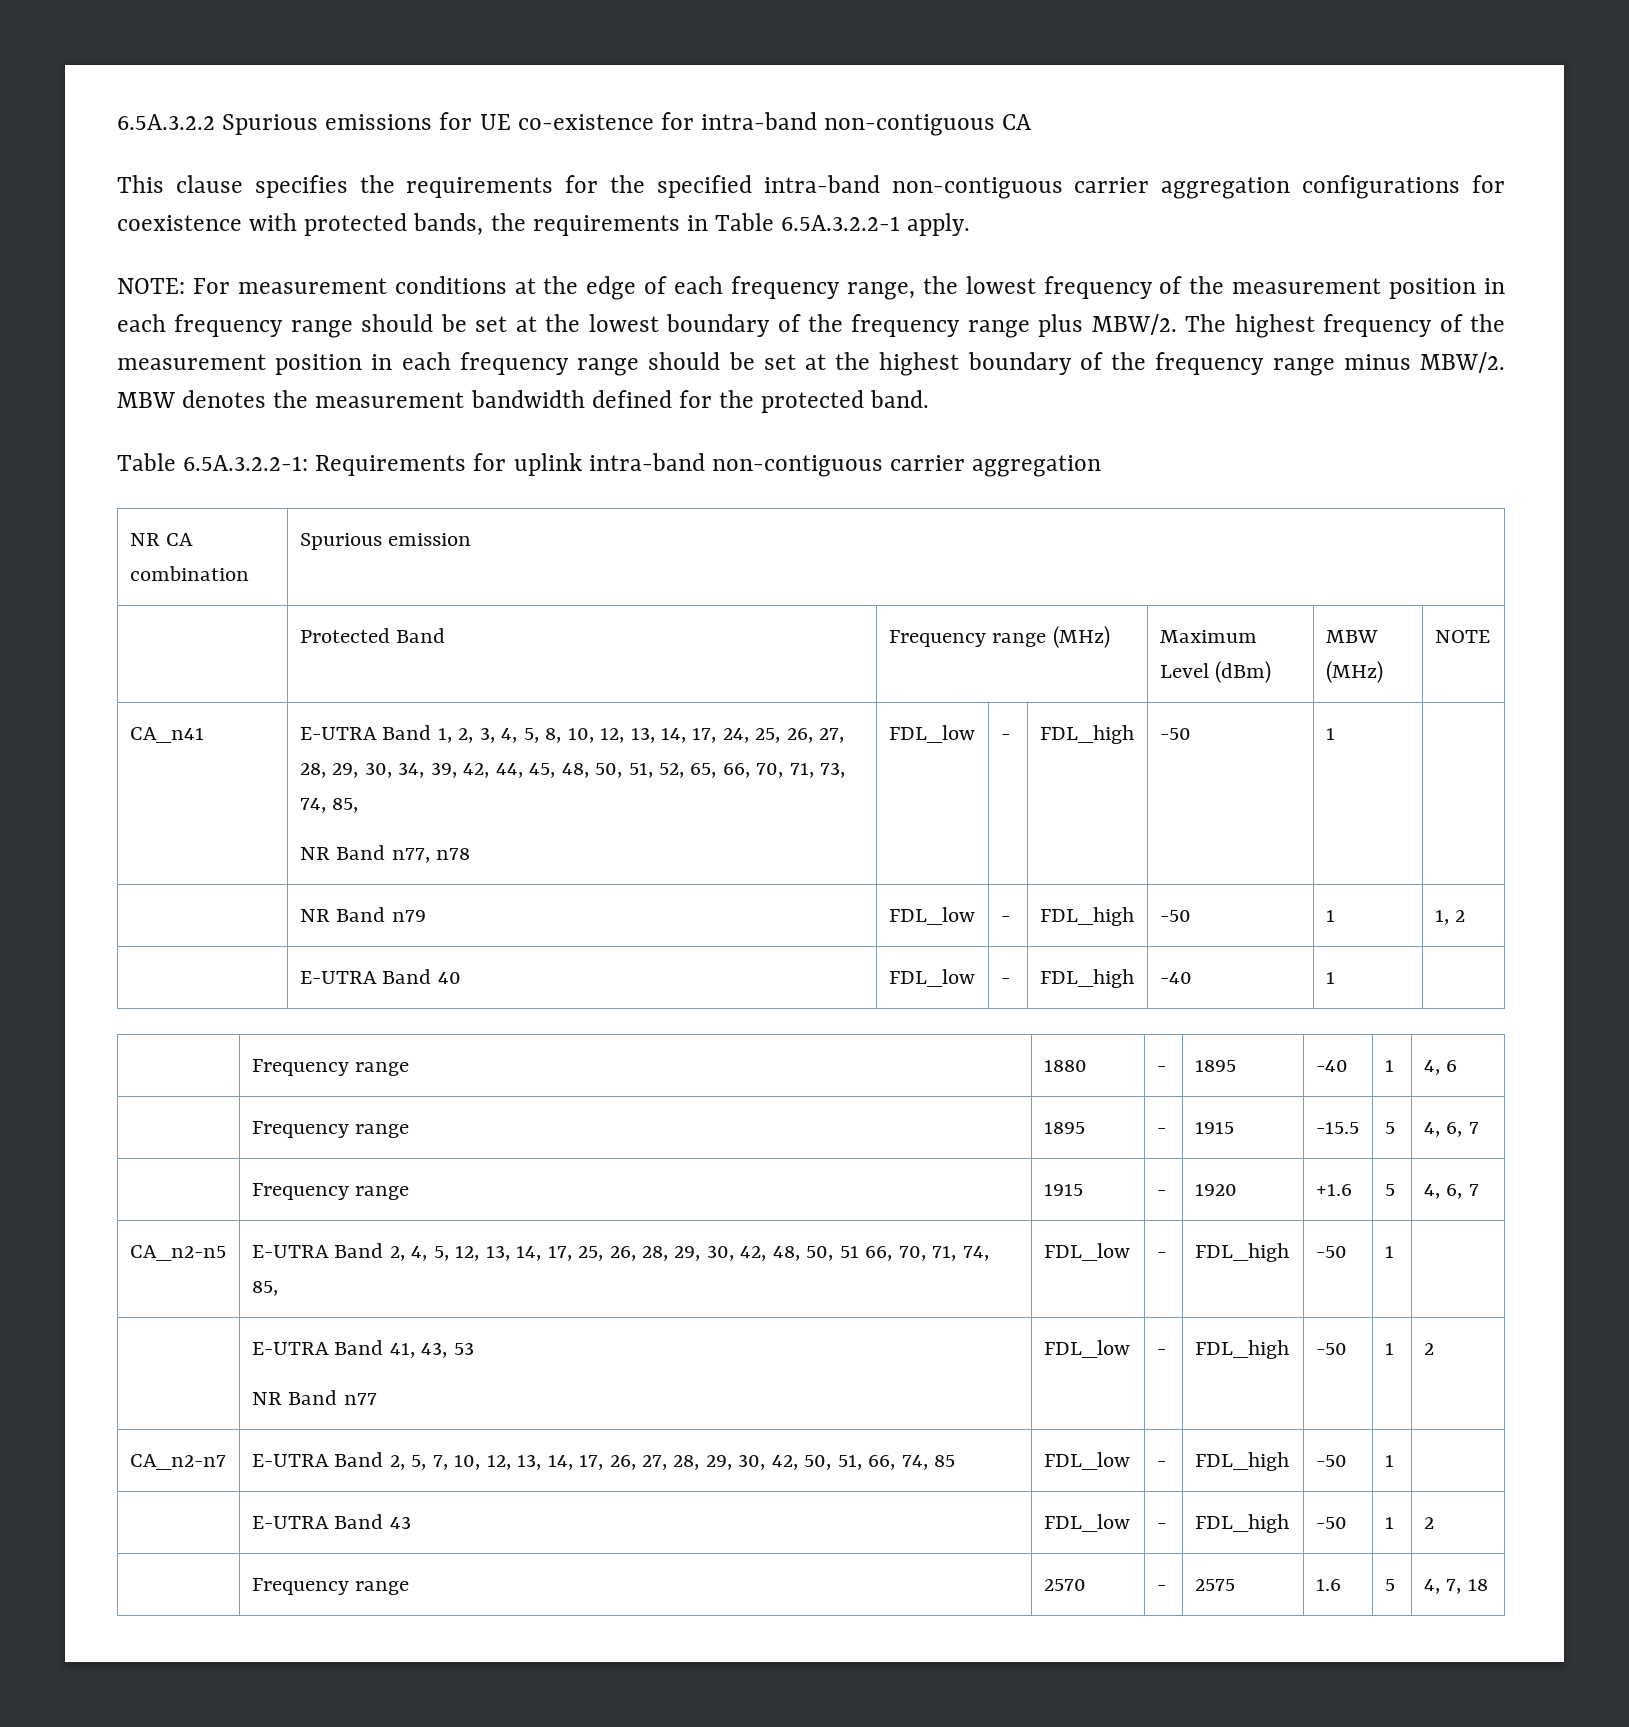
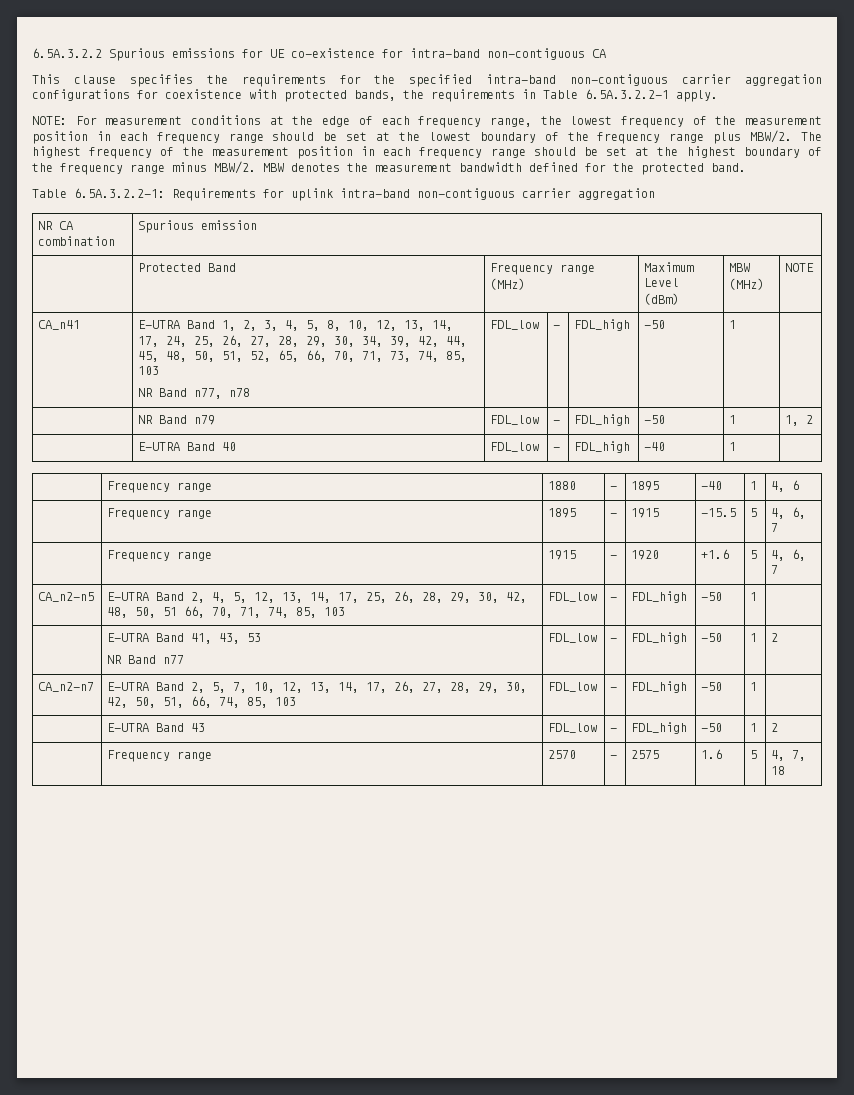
- E-UTRA Band 1, 2, 3, 4, 5, 8, 10, 12, 13, 14, 17, 24, 25, 26, 27, 28, 29, 30, 34, 39, 42, 44, 45, 48, 50, 51, 52, 65, 66, 70, 71, 73, 74, 85,
+ E-UTRA Band 1, 2, 3, 4, 5, 8, 10, 12, 13, 14, 17, 24, 25, 26, 27, 28, 29, 30, 34, 39, 42, 44, 45, 48, 50, 51, 52, 65, 66, 70, 71, 73, 74, 85, 103
- CA_n2-n5 | E-UTRA Band 2, 4, 5, 12, 13, 14, 17, 25, 26, 28, 29, 30, 42, 48, 50, 51 66, 70, 71, 74, 85, | FDL_low | - | FDL_high | -50 | 1 |
+ CA_n2-n5 | E-UTRA Band 2, 4, 5, 12, 13, 14, 17, 25, 26, 28, 29, 30, 42, 48, 50, 51 66, 70, 71, 74, 85, 103 | FDL_low | - | FDL_high | -50 | 1 |
- CA_n2-n7 | E-UTRA Band 2, 5, 7, 10, 12, 13, 14, 17, 26, 27, 28, 29, 30, 42, 50, 51, 66, 74, 85 | FDL_low | - | FDL_high | -50 | 1 |
+ CA_n2-n7 | E-UTRA Band 2, 5, 7, 10, 12, 13, 14, 17, 26, 27, 28, 29, 30, 42, 50, 51, 66, 74, 85, 103 | FDL_low | - | FDL_high | -50 | 1 |

